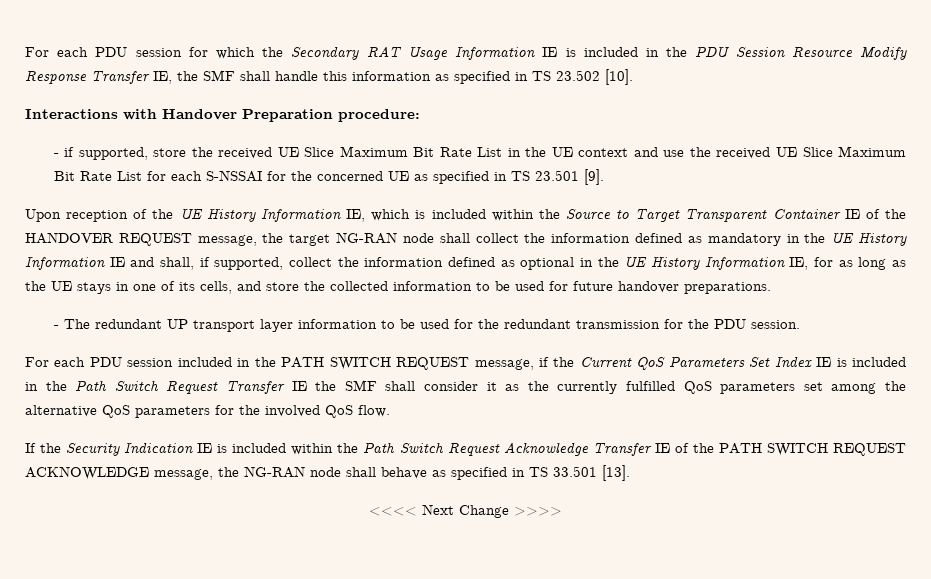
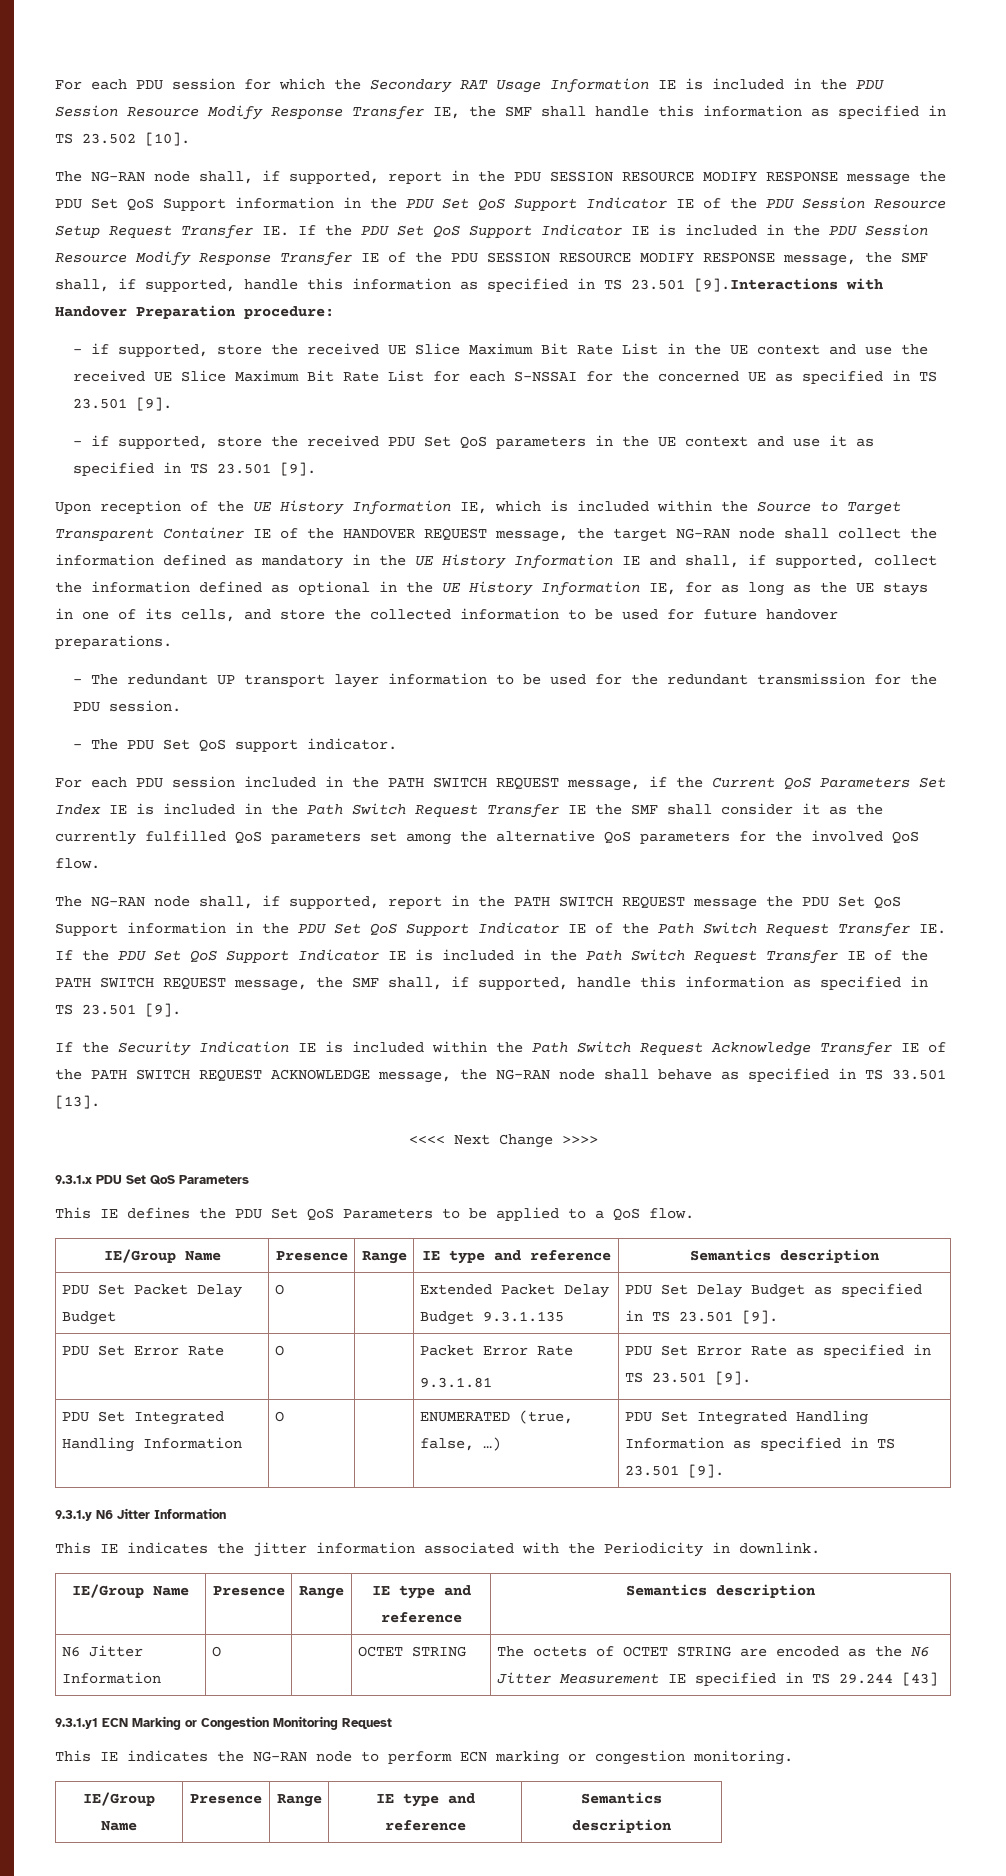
- Interactions with Handover Preparation procedure:
+ The NG-RAN node shall, if supported, report in the PDU SESSION RESOURCE MODIFY RESPONSE message the PDU Set QoS Support information in the PDU Set QoS Support Indicator IE of the PDU Session Resource Setup Request Transfer IE. If the PDU Set QoS Support Indicator IE is included in the PDU Session Resource Modify Response Transfer IE of the PDU SESSION RESOURCE MODIFY RESPONSE message, the SMF shall, if supported, handle this information as specified in TS 23.501 [9].Interactions with Handover Preparation procedure:
+ - if supported, store the received PDU Set QoS parameters in the UE context and use it as specified in TS 23.501 [9].
+ - The PDU Set QoS support indicator.
+ The NG-RAN node shall, if supported, report in the PATH SWITCH REQUEST message the PDU Set QoS Support information in the PDU Set QoS Support Indicator IE of the Path Switch Request Transfer IE. If the PDU Set QoS Support Indicator IE is included in the Path Switch Request Transfer IE of the PATH SWITCH REQUEST message, the SMF shall, if supported, handle this information as specified in TS 23.501 [9].
+ 9.3.1.x PDU Set QoS Parameters
+ This IE defines the PDU Set QoS Parameters to be applied to a QoS flow.
+ IE/Group Name | Presence | Range | IE type and reference | Semantics description
+ PDU Set Packet Delay Budget | O | | Extended Packet Delay Budget 9.3.1.135 | PDU Set Delay Budget as specified in TS 23.501 [9].
+ PDU Set Error Rate | O | | Packet Error Rate
+ 9.3.1.81 | PDU Set Error Rate as specified in TS 23.501 [9].
+ PDU Set Integrated Handling Information | O | | ENUMERATED (true, false, …) | PDU Set Integrated Handling Information as specified in TS 23.501 [9].
+ 9.3.1.y N6 Jitter Information
+ This IE indicates the jitter information associated with the Periodicity in downlink.
+ IE/Group Name | Presence | Range | IE type and reference | Semantics description
+ N6 Jitter Information | O | | OCTET STRING | The octets of OCTET STRING are encoded as the N6 Jitter Measurement IE specified in TS 29.244 [43]
+ 9.3.1.y1 ECN Marking or Congestion Monitoring Request
+ This IE indicates the NG-RAN node to perform ECN marking or congestion monitoring.
+ IE/Group Name | Presence | Range | IE type and reference | Semantics description

